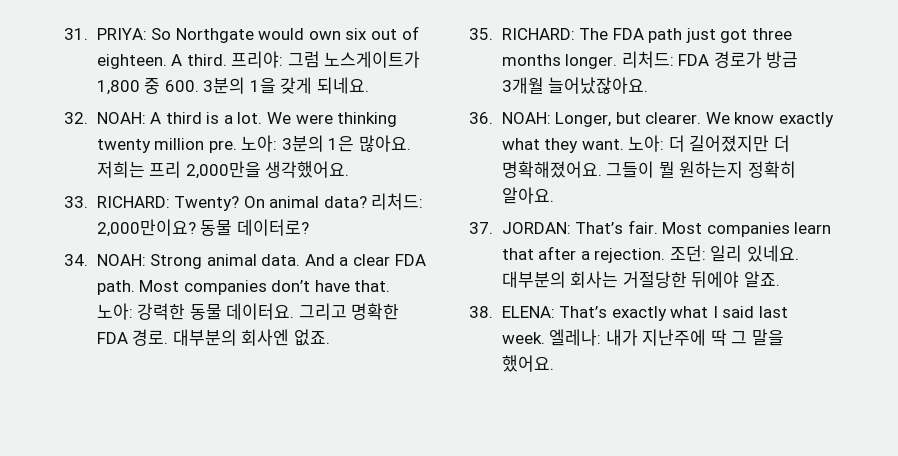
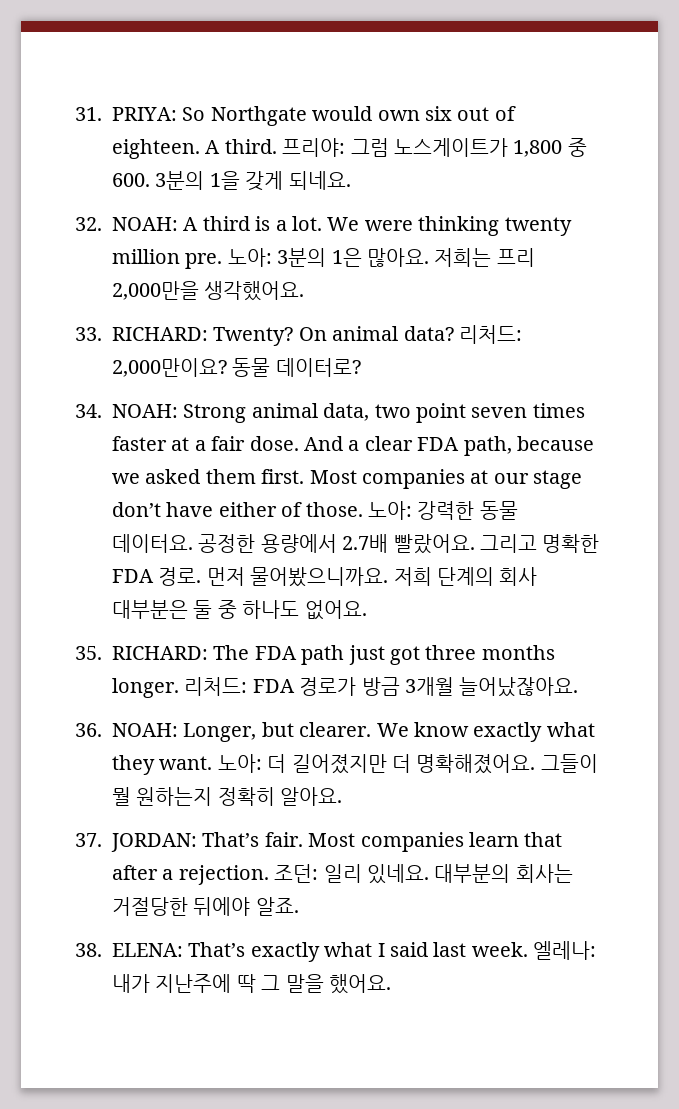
- 34. NOAH: Strong animal data. And a clear FDA path. Most companies don’t have that. 노아: 강력한 동물 데이터요. 그리고 명확한 FDA 경로. 대부분의 회사엔 없죠.
+ 34. NOAH: Strong animal data, two point seven times faster at a fair dose. And a clear FDA path, because we asked them first. Most companies at our stage don’t have either of those. 노아: 강력한 동물 데이터요. 공정한 용량에서 2.7배 빨랐어요. 그리고 명확한 FDA 경로. 먼저 물어봤으니까요. 저희 단계의 회사 대부분은 둘 중 하나도 없어요.

